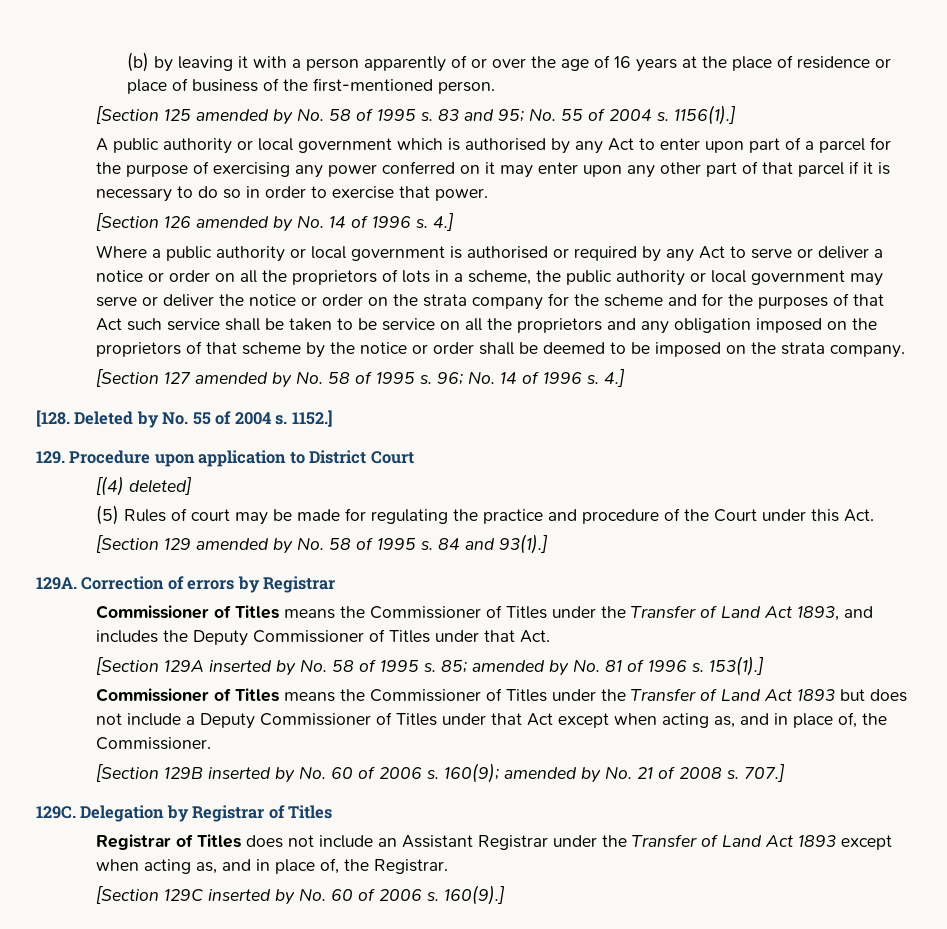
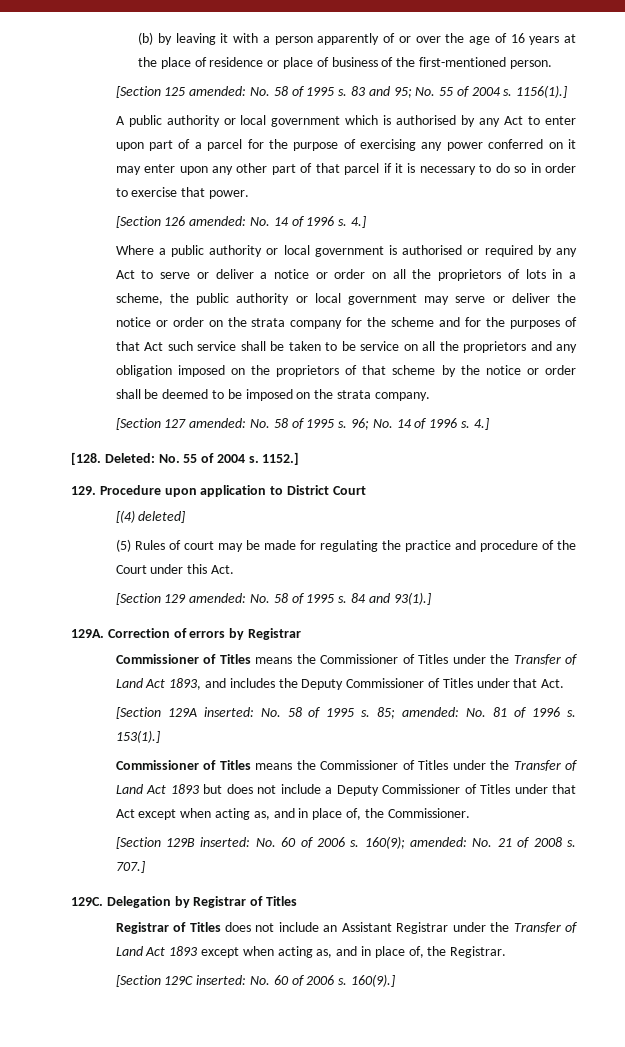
- [Section 125 amended by No. 58 of 1995 s.
+ [Section 125 amended: No. 58 of 1995 s.
- [Section 126 amended by No. 14 of 1996 s.
+ [Section 126 amended: No. 14 of 1996 s.
- [Section 127 amended by No. 58 of 1995 s.
+ [Section 127 amended: No. 58 of 1995 s.
- [128. Deleted by No. 55 of 2004 s.
+ [128. Deleted: No. 55 of 2004 s.
- [Section 129 amended by No. 58 of 1995 s.
+ [Section 129 amended: No. 58 of 1995 s.
- [Section 129A inserted by No. 58 of 1995 s.
+ [Section 129A inserted: No. 58 of 1995 s.
- 85; amended by No. 81 of 1996 s.
+ 85; amended: No. 81 of 1996 s.
- [Section 129B inserted by No. 60 of 2006 s.
+ [Section 129B inserted: No. 60 of 2006 s.
- 160(9); amended by No. 21 of 2008 s.
+ 160(9); amended: No. 21 of 2008 s.
- [Section 129C inserted by No. 60 of 2006 s.
+ [Section 129C inserted: No. 60 of 2006 s.

